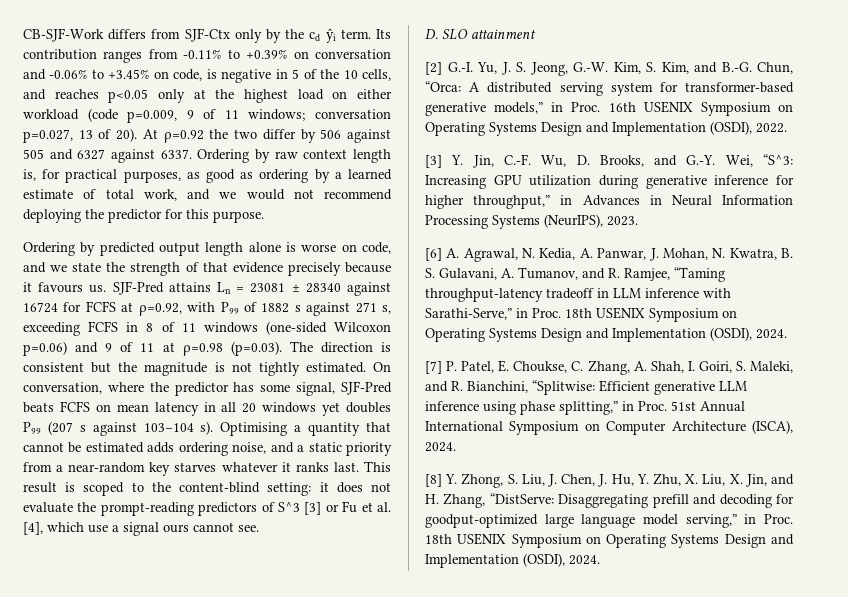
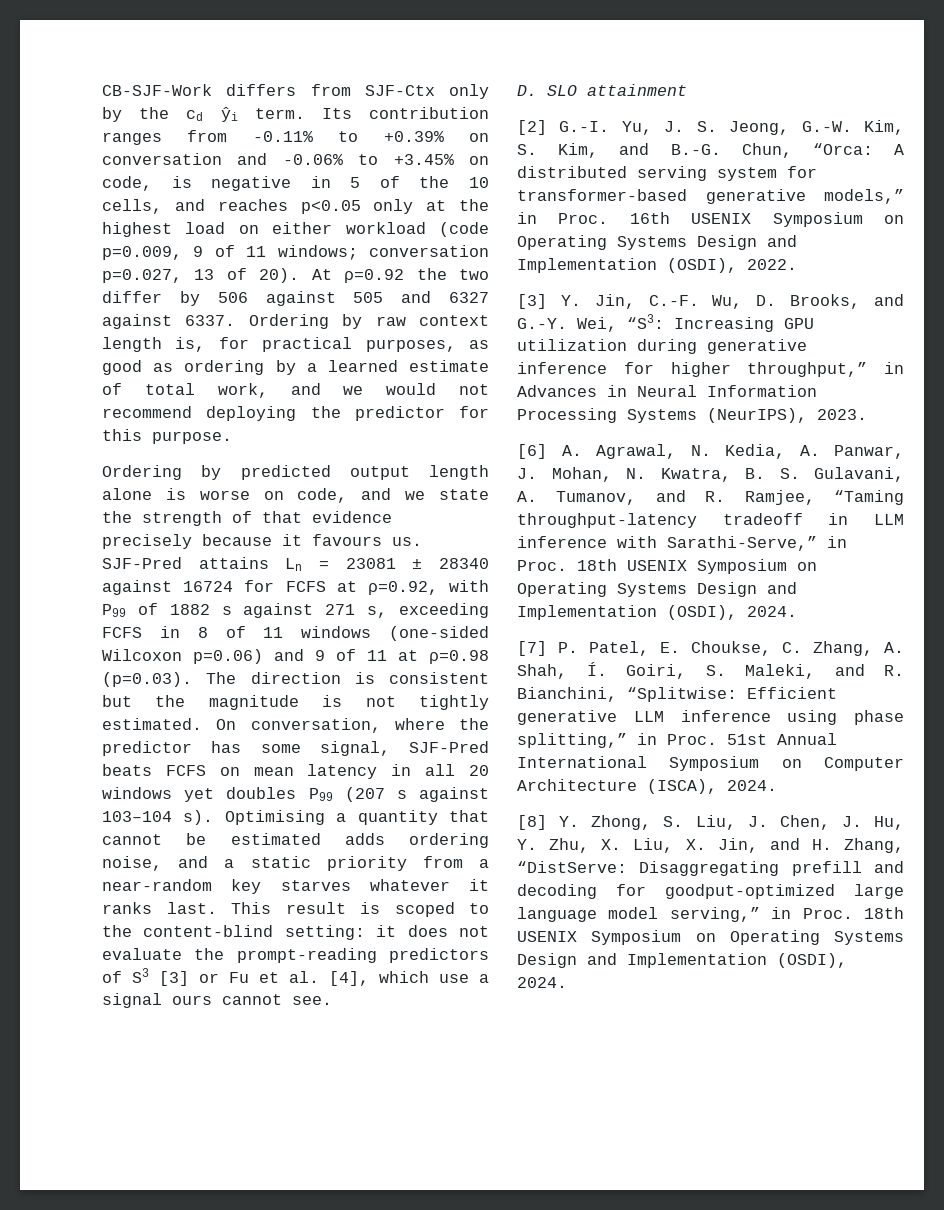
- This result is scoped to the content-blind setting: it does not evaluate the prompt-reading predictors of S^3 [3] or Fu et al. [4], which use a signal ours cannot see.
+ This result is scoped to the content-blind setting: it does not evaluate the prompt-reading predictors of S3 [3] or Fu et al. [4], which use a signal ours cannot see.
- [3] Y. Jin, C.-F. Wu, D. Brooks, and G.-Y. Wei, “S^3: Increasing GPU utilization during generative inference for higher throughput,” in Advances in Neural Information Processing Systems (NeurIPS), 2023.
+ [3] Y. Jin, C.-F. Wu, D. Brooks, and G.-Y. Wei, “S3: Increasing GPU utilization during generative inference for higher throughput,” in Advances in Neural Information Processing Systems (NeurIPS), 2023.
- [7] P. Patel, E. Choukse, C. Zhang, A. Shah, I. Goiri, S. Maleki, and R. Bianchini, “Splitwise: Efficient generative LLM inference using phase splitting,” in Proc.
+ [7] P. Patel, E. Choukse, C. Zhang, A. Shah, Í. Goiri, S. Maleki, and R. Bianchini, “Splitwise: Efficient generative LLM inference using phase splitting,” in Proc.

